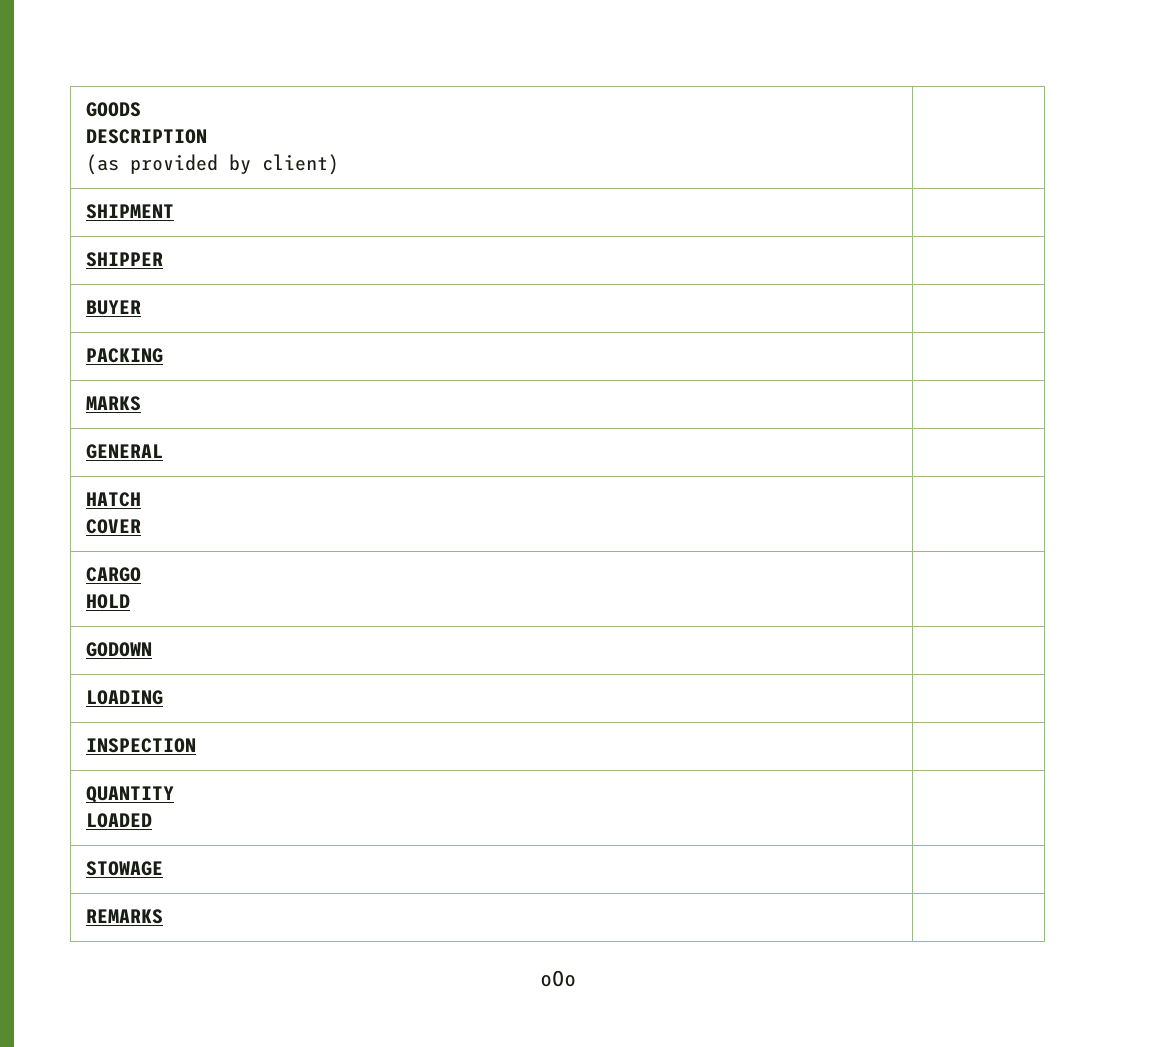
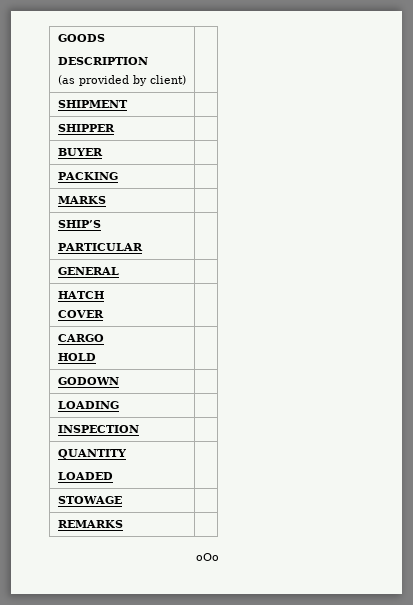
+ SHIP’S
+ PARTICULAR |

